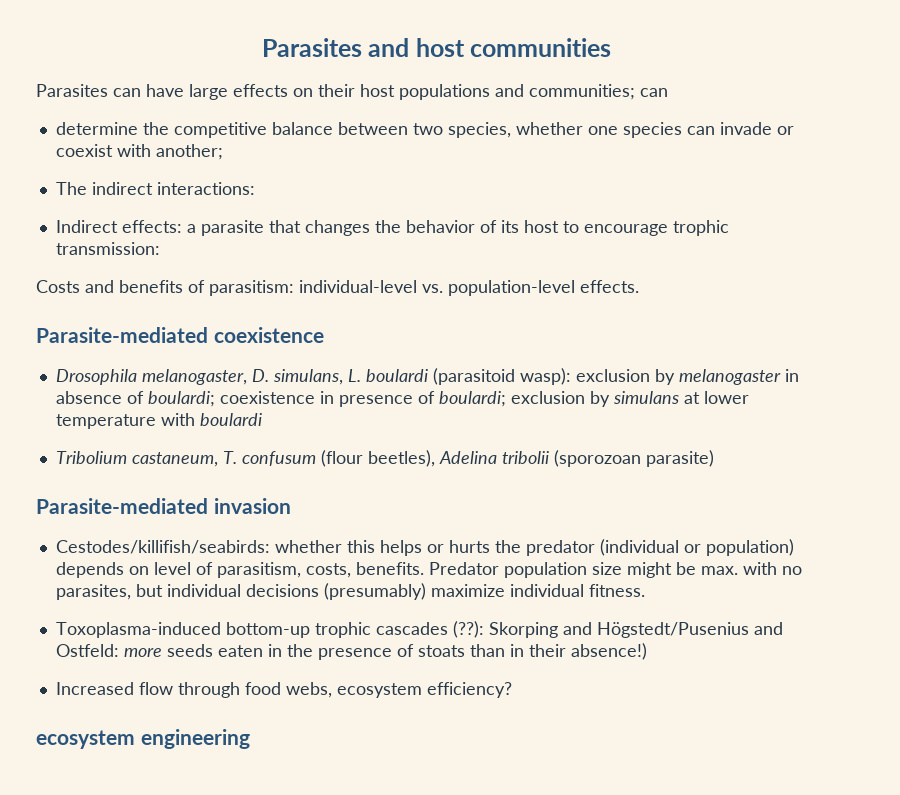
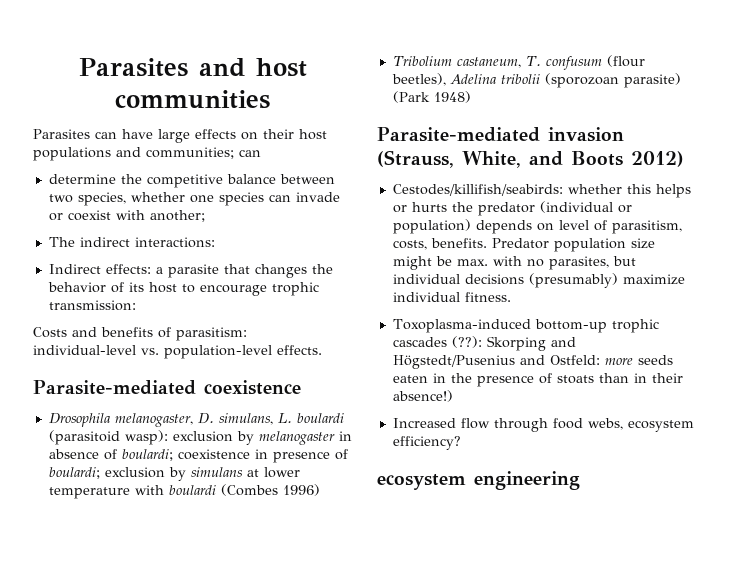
- Drosophila melanogaster, D. simulans, L. boulardi (parasitoid wasp): exclusion by melanogaster in absence of boulardi; coexistence in presence of boulardi; exclusion by simulans at lower temperature with boulardi
+ Drosophila melanogaster, D. simulans, L. boulardi (parasitoid wasp): exclusion by melanogaster in absence of boulardi; coexistence in presence of boulardi; exclusion by simulans at lower temperature with boulardi (Combes 1996)
- Tribolium castaneum, T. confusum (flour beetles), Adelina tribolii (sporozoan parasite)
+ Tribolium castaneum, T. confusum (flour beetles), Adelina tribolii (sporozoan parasite) (Park 1948)
- Parasite-mediated invasion
+ Parasite-mediated invasion (Strauss, White, and Boots 2012)

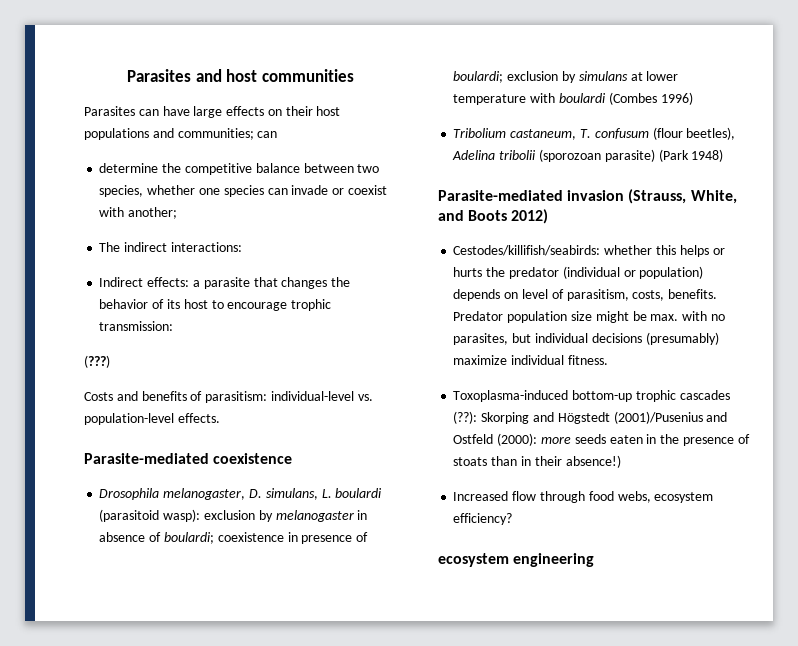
+ (???)
- Toxoplasma-induced bottom-up trophic cascades (??): Skorping and Högstedt/Pusenius and Ostfeld: more seeds eaten in the presence of stoats than in their absence!)
+ Toxoplasma-induced bottom-up trophic cascades (??): Skorping and Högstedt (2001)/Pusenius and Ostfeld (2000): more seeds eaten in the presence of stoats than in their absence!)

